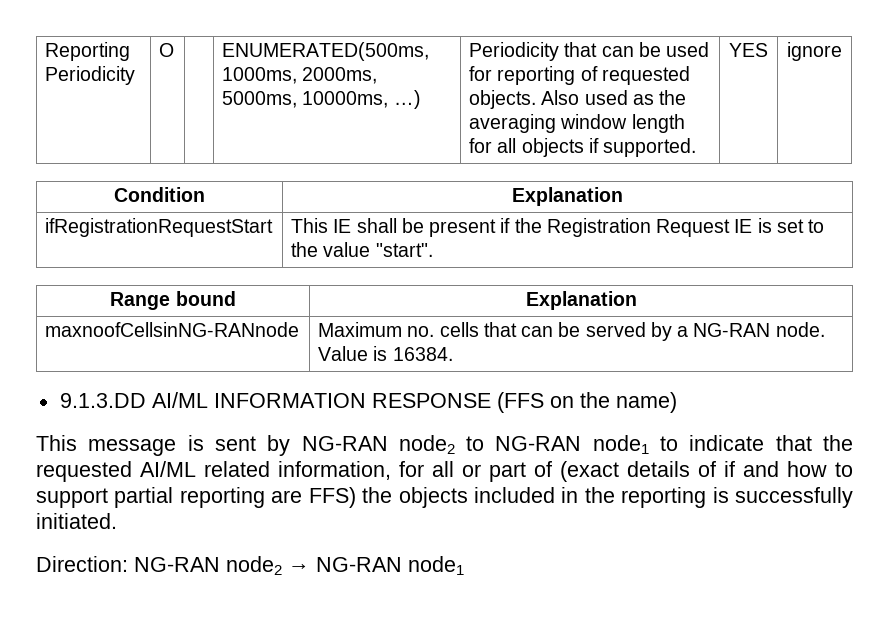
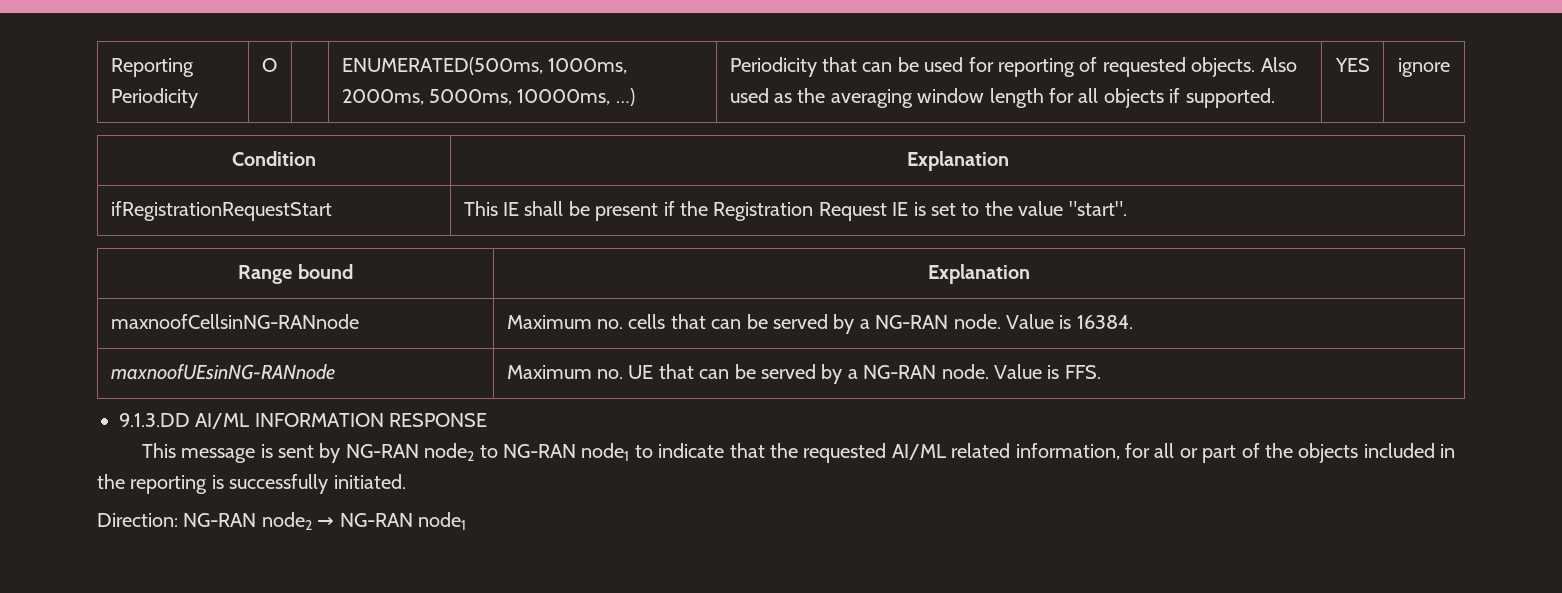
+ maxnoofUEsinNG-RANnode | Maximum no. UE that can be served by a NG-RAN node. Value is FFS.
- 9.1.3.DD AI/ML INFORMATION RESPONSE (FFS on the name)
+ 9.1.3.DD AI/ML INFORMATION RESPONSE
- This message is sent by NG-RAN node2 to NG-RAN node1 to indicate that the requested AI/ML related information, for all or part of (exact details of if and how to support partial reporting are FFS) the objects included in the reporting is successfully initiated.
+ This message is sent by NG-RAN node2 to NG-RAN node1 to indicate that the requested AI/ML related information, for all or part of the objects included in the reporting is successfully initiated.

